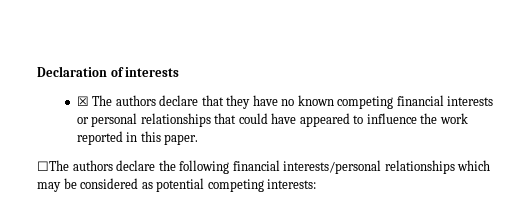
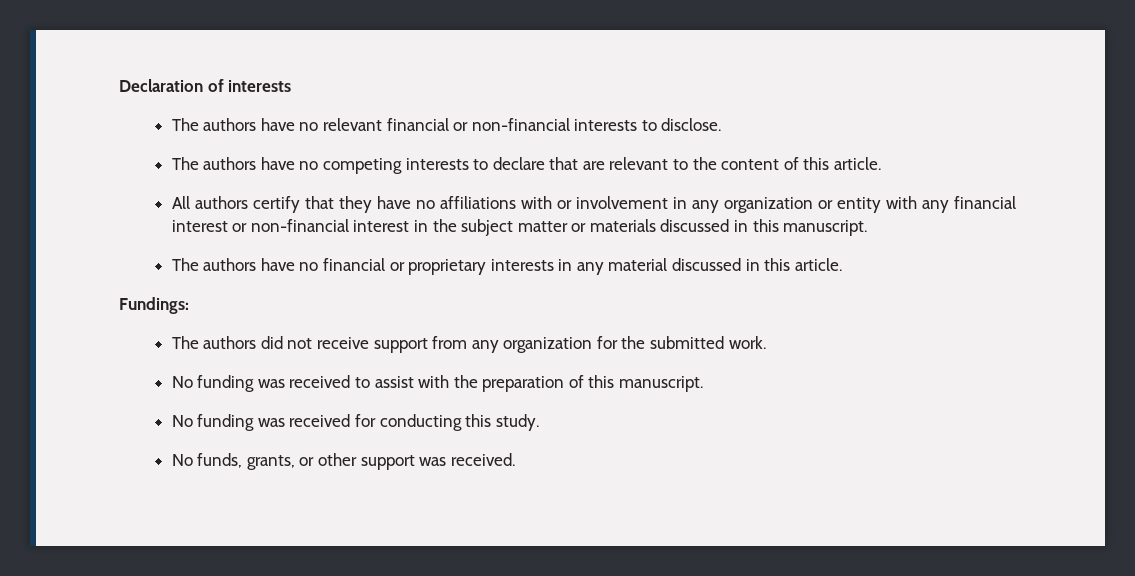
- ☒ The authors declare that they have no known competing financial interests or personal relationships that could have appeared to influence the work reported in this paper.
- ☐The authors declare the following financial interests/personal relationships which may be considered as potential competing interests:
+ The authors have no relevant financial or non-financial interests to disclose.
+ The authors have no competing interests to declare that are relevant to the content of this article.
+ All authors certify that they have no affiliations with or involvement in any organization or entity with any financial interest or non-financial interest in the subject matter or materials discussed in this manuscript.
+ The authors have no financial or proprietary interests in any material discussed in this article.
+ Fundings:
+ The authors did not receive support from any organization for the submitted work.
+ No funding was received to assist with the preparation of this manuscript.
+ No funding was received for conducting this study.
+ No funds, grants, or other support was received.

